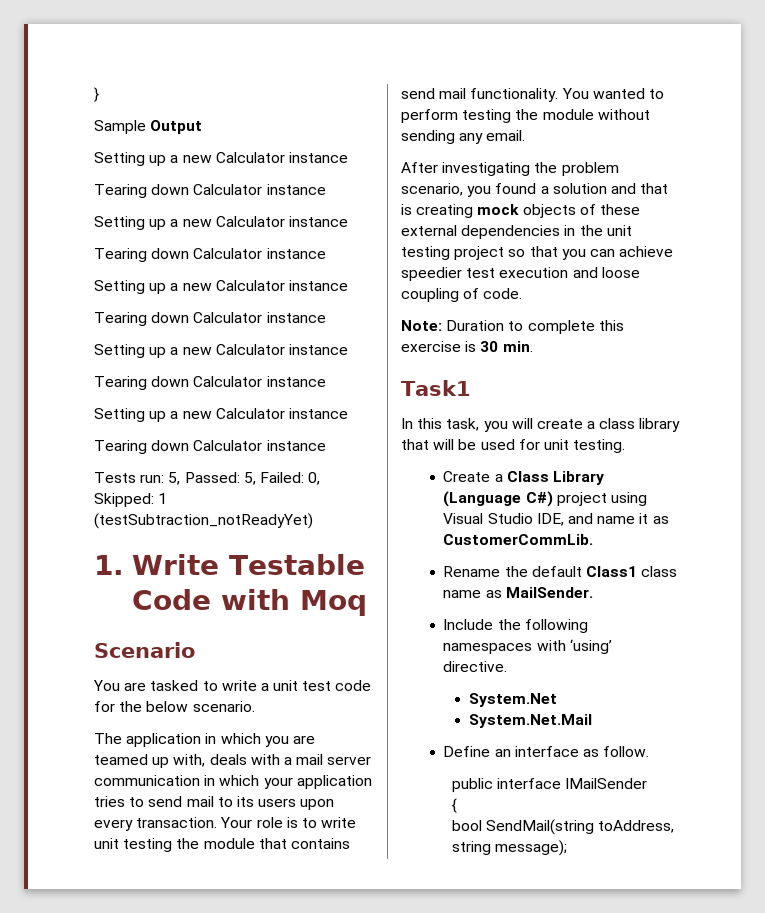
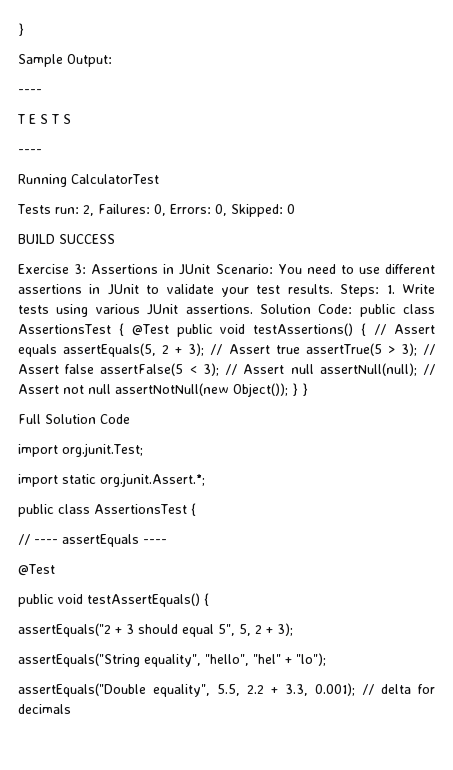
- Sample Output
- Setting up a new Calculator instance
- Tearing down Calculator instance
- Setting up a new Calculator instance
- Tearing down Calculator instance
- Setting up a new Calculator instance
- Tearing down Calculator instance
- Setting up a new Calculator instance
- Tearing down Calculator instance
- Setting up a new Calculator instance
- Tearing down Calculator instance
- Tests run: 5, Passed: 5, Failed: 0, Skipped: 1 (testSubtraction_notReadyYet)
- 1. Write Testable Code with Moq
- Scenario
- You are tasked to write a unit test code for the below scenario.
- The application in which you are teamed up with, deals with a mail server communication in which your application tries to send mail to its users upon every transaction. Your role is to write unit testing the module that contains send mail functionality. You wanted to perform testing the module without sending any email.
- After investigating the problem scenario, you found a solution and that is creating mock objects of these external dependencies in the unit testing project so that you can achieve speedier test execution and loose coupling of code.
- Note: Duration to complete this exercise is 30 min.
- Task1
- In this task, you will create a class library that will be used for unit testing.
- Create a Class Library (Language C#) project using Visual Studio IDE, and name it as CustomerCommLib.
- Rename the default Class1 class name as MailSender.
- Include the following namespaces with ‘using’ directive.
- System.Net
- System.Net.Mail
- Define an interface as follow.
- public interface IMailSender
- {
- bool SendMail(string toAddress, string message);
+ Sample Output:
+ ----
+ T E S T S
+ ----
+ Running CalculatorTest
+ Tests run: 2, Failures: 0, Errors: 0, Skipped: 0
+ BUILD SUCCESS
+ Exercise 3: Assertions in JUnit Scenario: You need to use different assertions in JUnit to validate your test results. Steps: 1. Write tests using various JUnit assertions. Solution Code: public class AssertionsTest { @Test public void testAssertions() { // Assert equals assertEquals(5, 2 + 3); // Assert true assertTrue(5 > 3); // Assert false assertFalse(5 < 3); // Assert null assertNull(null); // Assert not null assertNotNull(new Object()); } }
+ Full Solution Code
+ import org.junit.Test;
+ import static org.junit.Assert.*;
+ public class AssertionsTest {
+ // ---- assertEquals ----
+ @Test
+ public void testAssertEquals() {
+ assertEquals("2 + 3 should equal 5", 5, 2 + 3);
+ assertEquals("String equality", "hello", "hel" + "lo");
+ assertEquals("Double equality", 5.5, 2.2 + 3.3, 0.001); // delta for decimals

